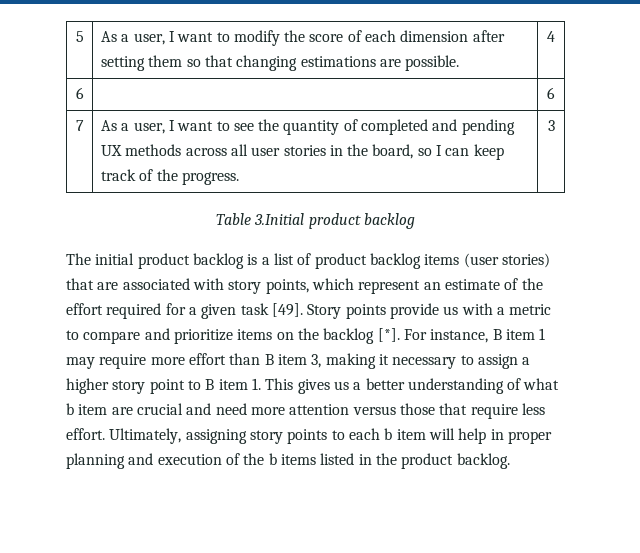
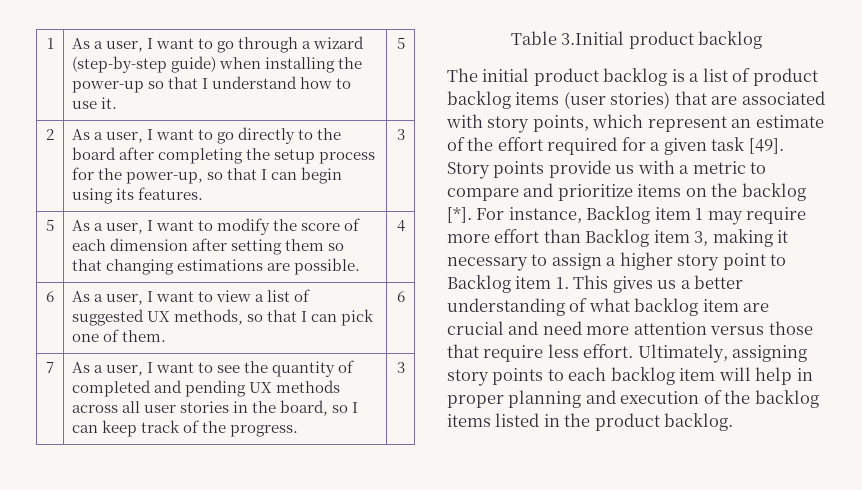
+ 1 | As a user, I want to go through a wizard (step-by-step guide) when installing the power-up so that I understand how to use it. | 5
+ 2 | As a user, I want to go directly to the board after completing the setup process for the power-up, so that I can begin using its features. | 3
- 6 | | 6
+ 6 | As a user, I want to view a list of suggested UX methods, so that I can pick one of them. | 6
- For instance, B item 1 may require more effort than B item 3, making it necessary to assign a higher story point to B item 1. This gives us a better understanding of what b item are crucial and need more attention versus those that require less effort.
+ For instance, Backlog item 1 may require more effort than Backlog item 3, making it necessary to assign a higher story point to Backlog item 1. This gives us a better understanding of what backlog item are crucial and need more attention versus those that require less effort.
- Ultimately, assigning story points to each b item will help in proper planning and execution of the b items listed in the product backlog.
+ Ultimately, assigning story points to each backlog item will help in proper planning and execution of the backlog items listed in the product backlog.

